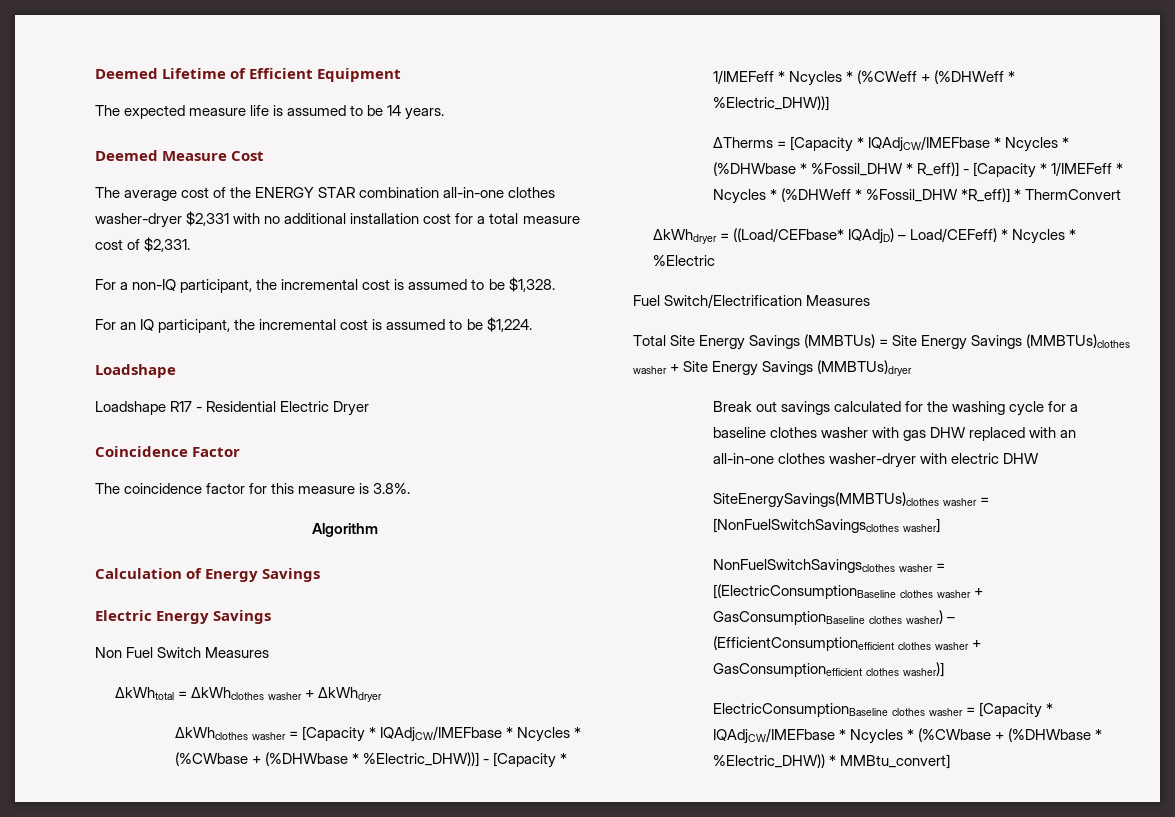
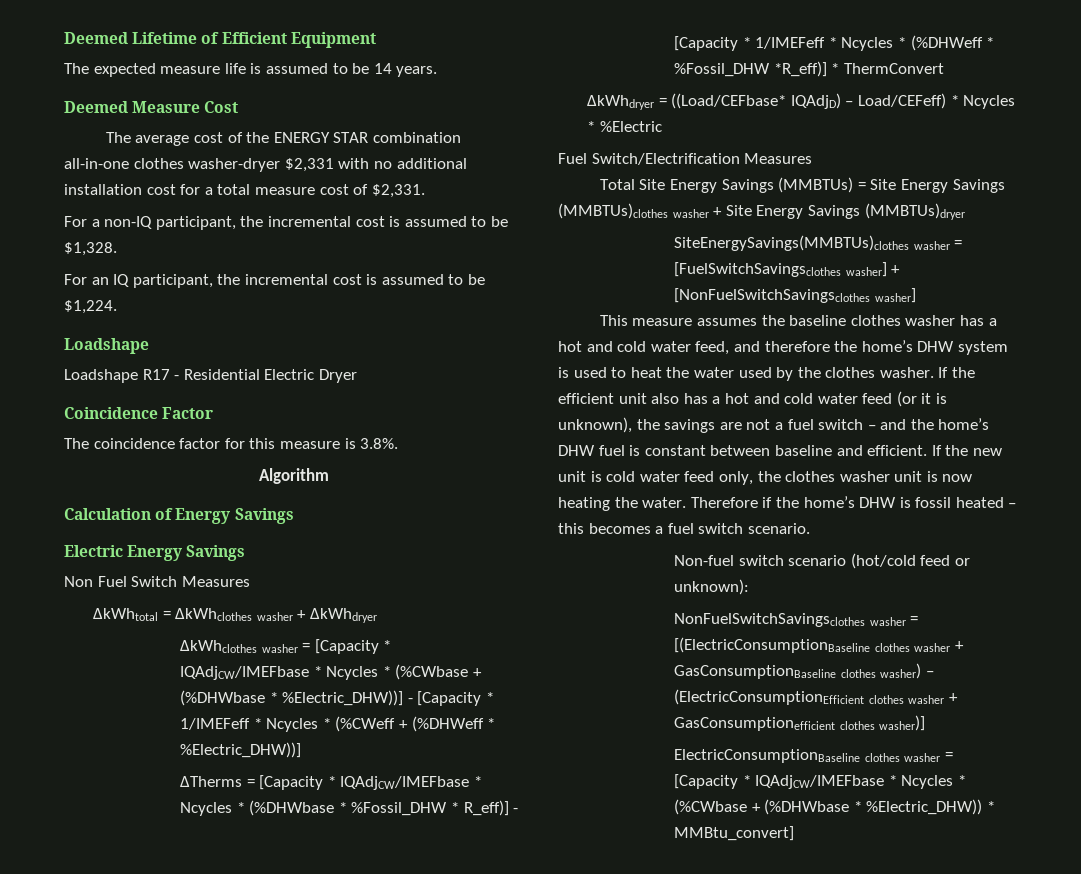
- Break out savings calculated for the washing cycle for a baseline clothes washer with gas DHW replaced with an all-in-one clothes washer-dryer with electric DHW
- SiteEnergySavings(MMBTUs)clothes washer = [NonFuelSwitchSavingsclothes washer]
+ SiteEnergySavings(MMBTUs)clothes washer = [FuelSwitchSavingsclothes washer] + [NonFuelSwitchSavingsclothes washer]
+ This measure assumes the baseline clothes washer has a hot and cold water feed, and therefore the home’s DHW system is used to heat the water used by the clothes washer. If the efficient unit also has a hot and cold water feed (or it is unknown), the savings are not a fuel switch – and the home’s DHW fuel is constant between baseline and efficient. If the new unit is cold water feed only, the clothes washer unit is now heating the water. Therefore if the home’s DHW is fossil heated – this becomes a fuel switch scenario.
+ Non-fuel switch scenario (hot/cold feed or unknown):
- NonFuelSwitchSavingsclothes washer = [(ElectricConsumptionBaseline clothes washer + GasConsumptionBaseline clothes washer) – (EfficientConsumptionefficient clothes washer + GasConsumptionefficient clothes washer)]
+ NonFuelSwitchSavingsclothes washer = [(ElectricConsumptionBaseline clothes washer + GasConsumptionBaseline clothes washer) – (ElectricConsumptionEfficient clothes washer + GasConsumptionefficient clothes washer)]

